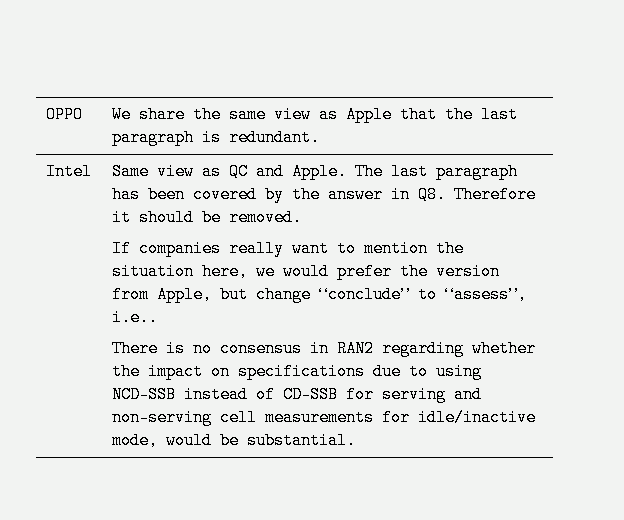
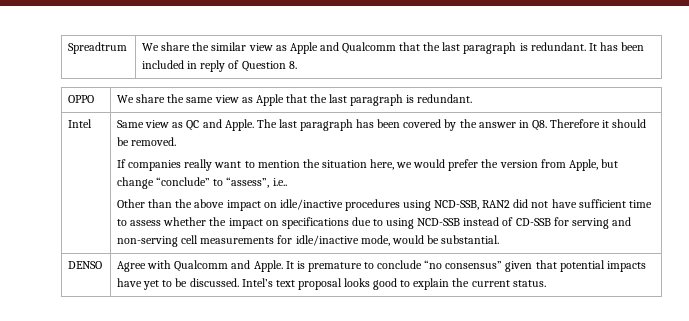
+ Spreadtrum | We share the similar view as Apple and Qualcomm that the last paragraph is redundant. It has been included in reply of Question 8.
- There is no consensus in RAN2 regarding whether the impact on specifications due to using NCD-SSB instead of CD-SSB for serving and non-serving cell measurements for idle/inactive mode, would be substantial.
+ Other than the above impact on idle/inactive procedures using NCD-SSB, RAN2 did not have sufficient time to assess whether the impact on specifications due to using NCD-SSB instead of CD-SSB for serving and non-serving cell measurements for idle/inactive mode, would be substantial.
+ DENSO | Agree with Qualcomm and Apple. It is premature to conclude “no consensus” given that potential impacts have yet to be discussed. Intel’s text proposal looks good to explain the current status.

